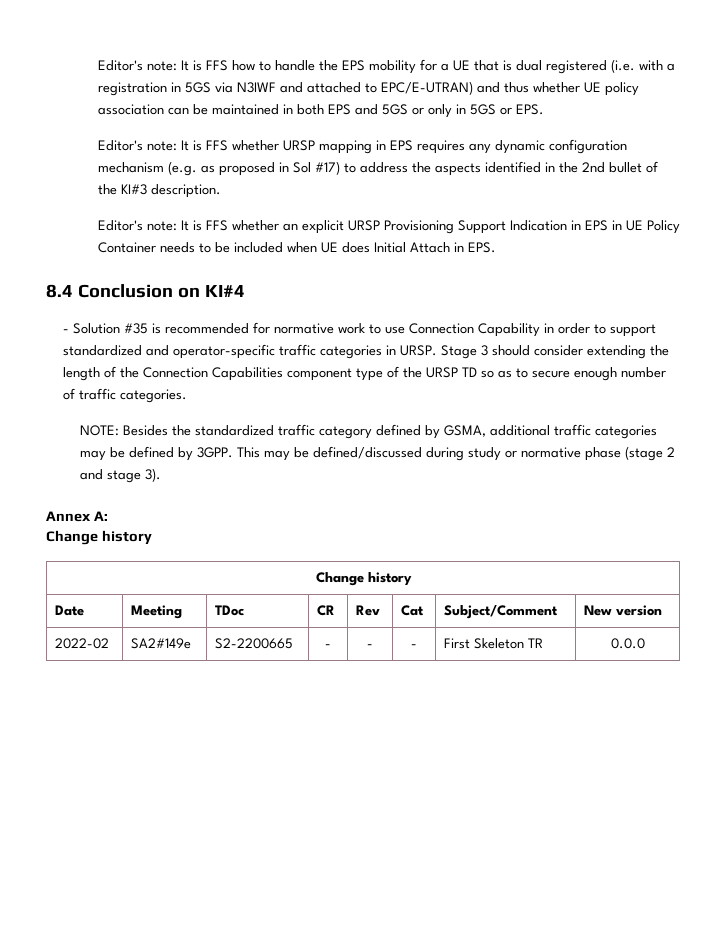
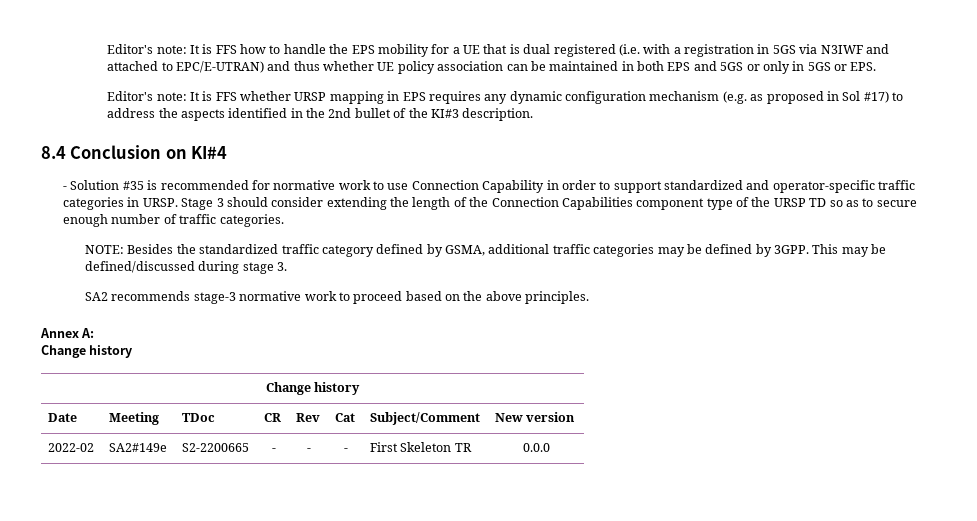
- Editor's note: It is FFS whether an explicit URSP Provisioning Support Indication in EPS in UE Policy Container needs to be included when UE does Initial Attach in EPS.
- This may be defined/discussed during study or normative phase (stage 2 and stage 3).
+ This may be defined/discussed during stage 3.
+ SA2 recommends stage-3 normative work to proceed based on the above principles.

